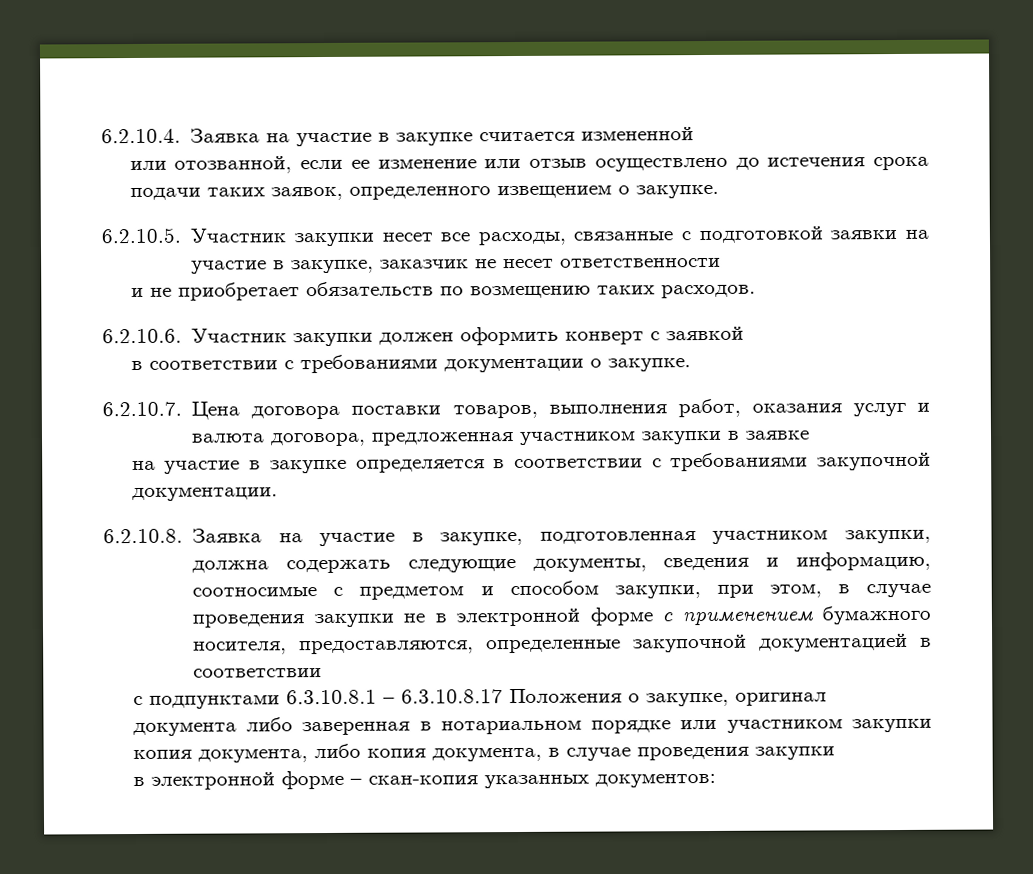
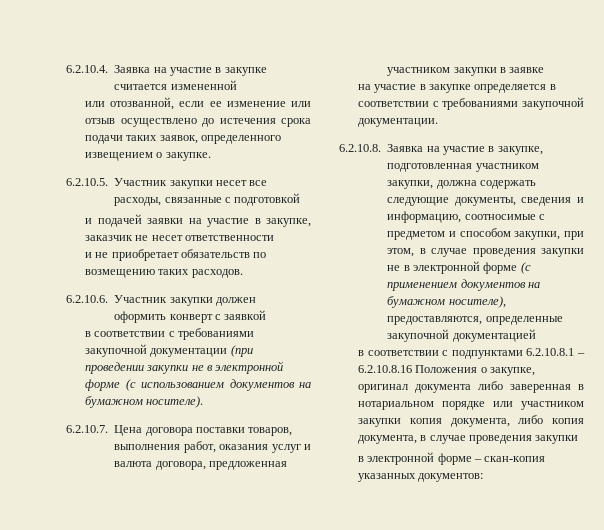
- 6.2.10.5. Участник закупки несет все расходы, связанные с подготовкой заявки на участие в закупке, заказчик не несет ответственности
+ 6.2.10.5. Участник закупки несет все расходы, связанные с подготовкой
+ и подачей заявки на участие в закупке, заказчик не несет ответственности
- в соответствии с требованиями документации о закупке.
+ в соответствии с требованиями закупочной документации (при проведении закупки не в электронной форме (с использованием документов на бумажном носителе).
- 6.2.10.8. Заявка на участие в закупке, подготовленная участником закупки, должна содержать следующие документы, сведения и информацию, соотносимые с предметом и способом закупки, при этом, в случае проведения закупки не в электронной форме с применением бумажного носителя, предоставляются, определенные закупочной документацией в соответствии
- с подпунктами 6.3.10.8.1 – 6.3.10.8.17 Положения о закупке, оригинал документа либо заверенная в нотариальном порядке или участником закупки копия документа, либо копия документа, в случае проведения закупки
+ 6.2.10.8. Заявка на участие в закупке, подготовленная участником закупки, должна содержать следующие документы, сведения и информацию, соотносимые с предметом и способом закупки, при этом, в случае проведения закупки не в электронной форме (с применением документов на бумажном носителе), предоставляются, определенные закупочной документацией
+ в соответствии с подпунктами 6.2.10.8.1 – 6.2.10.8.16 Положения о закупке, оригинал документа либо заверенная в нотариальном порядке или участником закупки копия документа, либо копия документа, в случае проведения закупки

